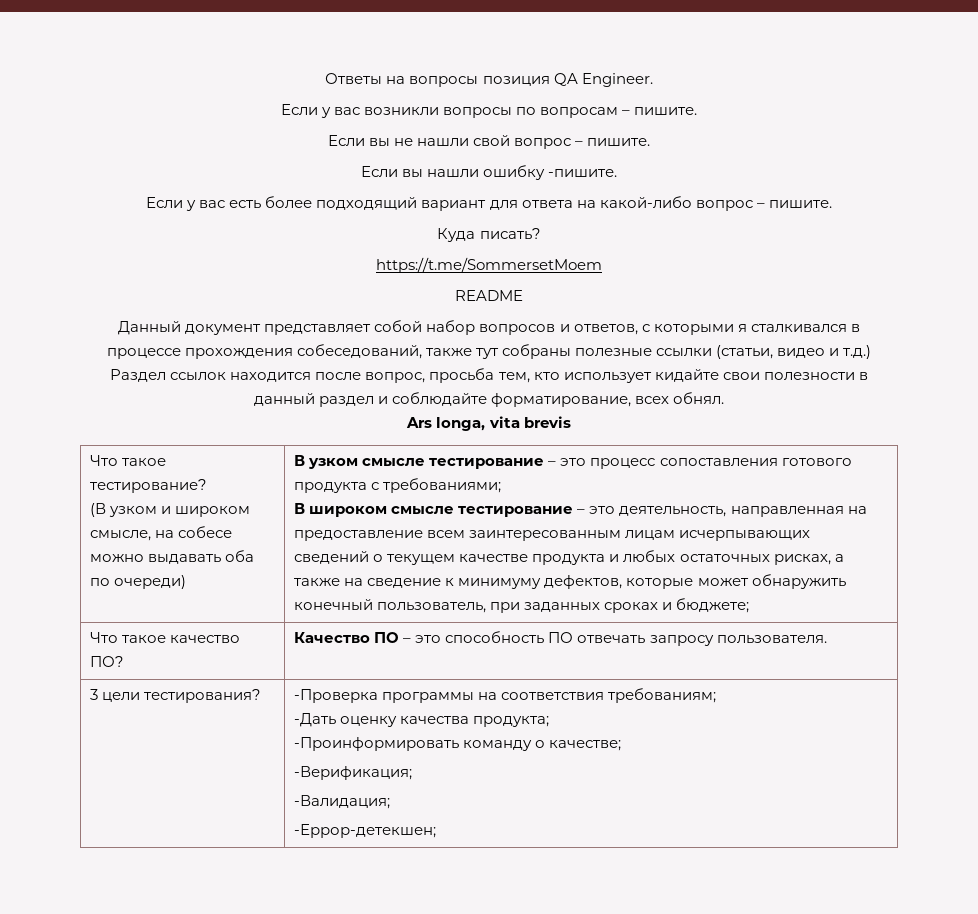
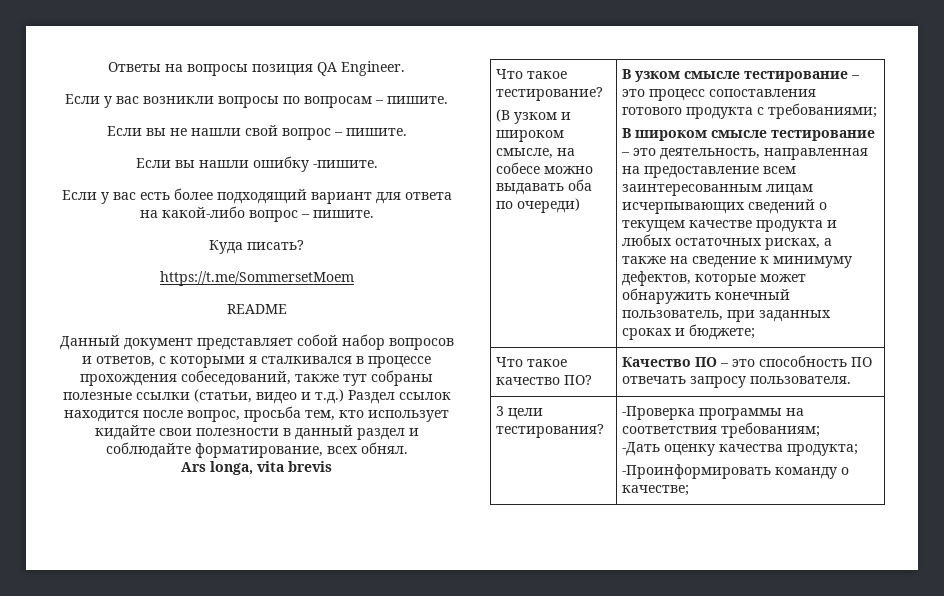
  3 цели тестирования? | -Проверка программы на соответствия требованиям;
  -Дать оценку качества продукта;
  -Проинформировать команду о качестве;
- -Верификация;
- -Валидация;
- -Еррор-детекшен;

